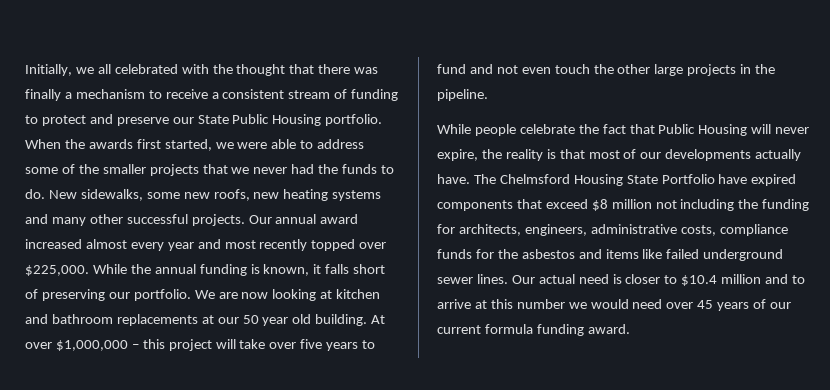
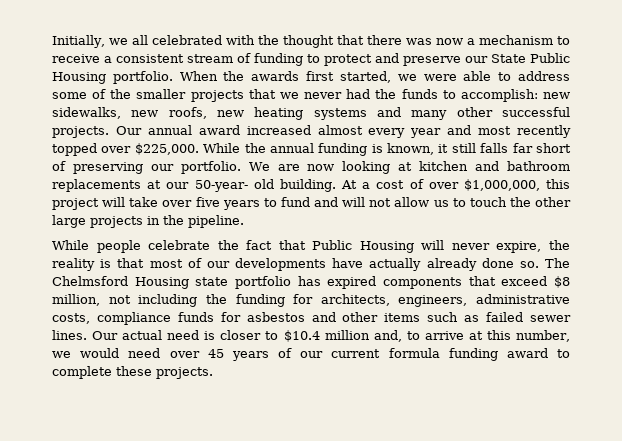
- Initially, we all celebrated with the thought that there was finally a mechanism to receive a consistent stream of funding to protect and preserve our State Public Housing portfolio.
+ Initially, we all celebrated with the thought that there was now a mechanism to receive a consistent stream of funding to protect and preserve our State Public Housing portfolio.
- When the awards first started, we were able to address some of the smaller projects that we never had the funds to do. New sidewalks, some new roofs, new heating systems and many other successful projects.
+ When the awards first started, we were able to address some of the smaller projects that we never had the funds to accomplish: new sidewalks, new roofs, new heating systems and many other successful projects.
- While the annual funding is known, it falls short of preserving our portfolio.
+ While the annual funding is known, it still falls far short of preserving our portfolio.
- We are now looking at kitchen and bathroom replacements at our 50 year old building.
+ We are now looking at kitchen and bathroom replacements at our 50-year- old building.
- At over $1,000,000 – this project will take over five years to fund and not even touch the other large projects in the pipeline.
+ At a cost of over $1,000,000, this project will take over five years to fund and will not allow us to touch the other large projects in the pipeline.
- While people celebrate the fact that Public Housing will never expire, the reality is that most of our developments actually have. The Chelmsford Housing State Portfolio have expired components that exceed $8 million not including the funding for architects, engineers, administrative costs, compliance funds for the asbestos and items like failed underground sewer lines.
+ While people celebrate the fact that Public Housing will never expire, the reality is that most of our developments have actually already done so. The Chelmsford Housing state portfolio has expired components that exceed $8 million, not including the funding for architects, engineers, administrative costs, compliance funds for asbestos and other items such as failed sewer lines.
- Our actual need is closer to $10.4 million and to arrive at this number we would need over 45 years of our current formula funding award.
+ Our actual need is closer to $10.4 million and, to arrive at this number, we would need over 45 years of our current formula funding award to complete these projects.

